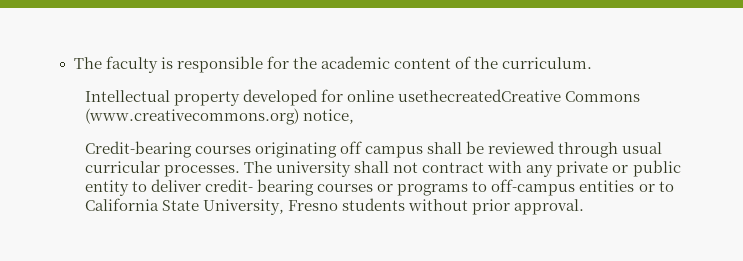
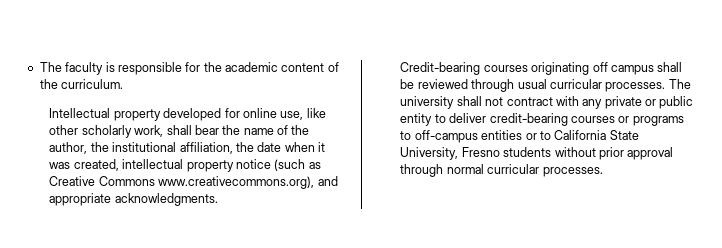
- Intellectual property developed for online usethecreatedCreative Commons (www.creativecommons.org) notice,
+ Intellectual property developed for online use, like other scholarly work, shall bear the name of the author, the institutional affiliation, the date when it was created, intellectual property notice (such as Creative Commons www.creativecommons.org), and appropriate acknowledgments.
- The university shall not contract with any private or public entity to deliver credit- bearing courses or programs to off-campus entities or to California State University, Fresno students without prior approval.
+ The university shall not contract with any private or public entity to deliver credit-bearing courses or programs to off-campus entities or to California State University, Fresno students without prior approval through normal curricular processes.

